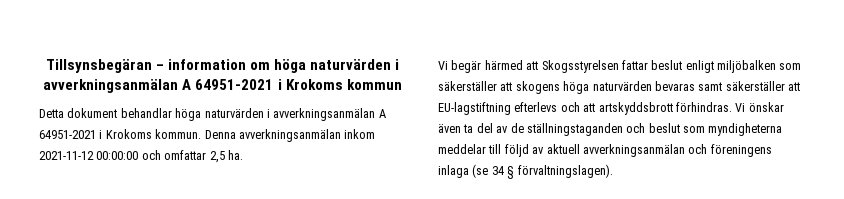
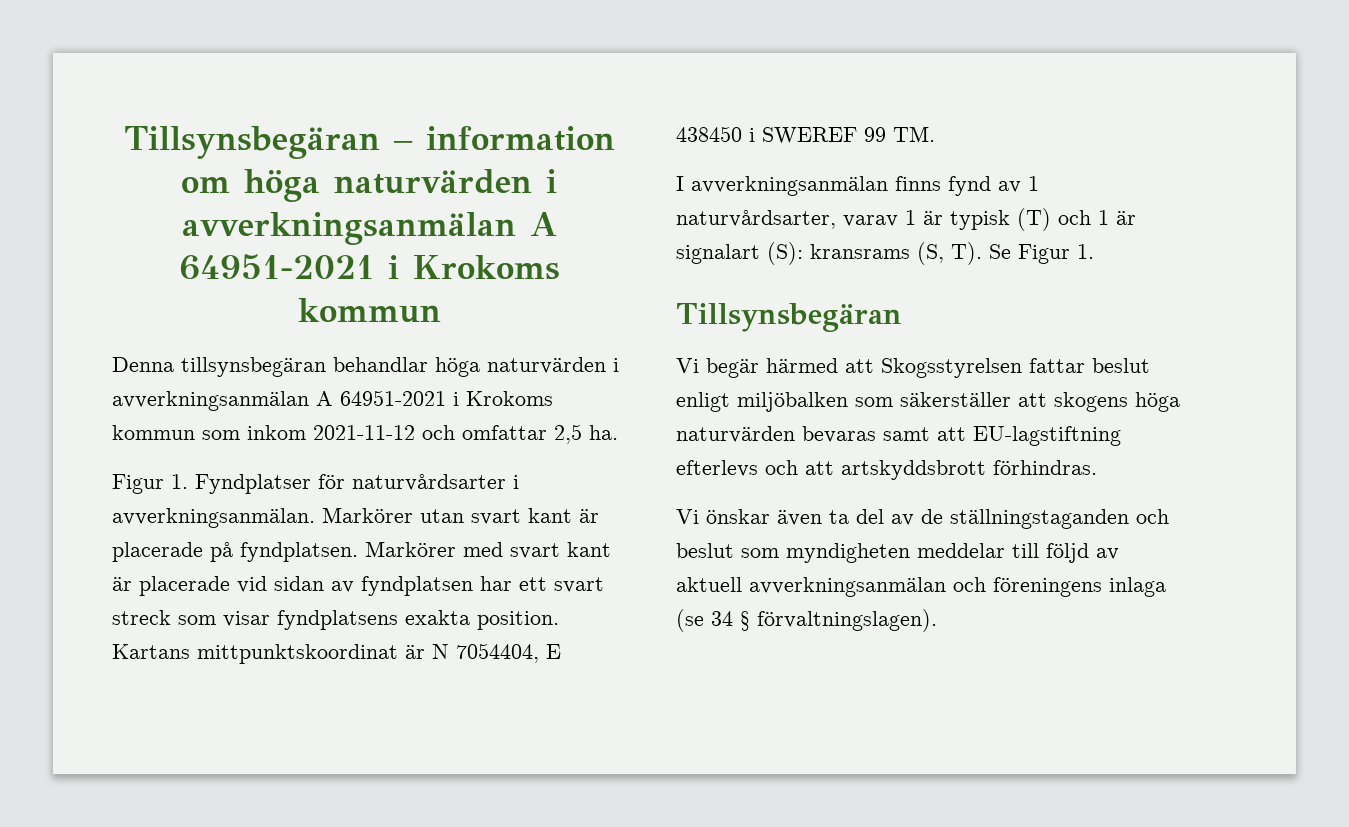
- Detta dokument behandlar höga naturvärden i avverkningsanmälan A 64951-2021 i Krokoms kommun. Denna avverkningsanmälan inkom 2021-11-12 00:00:00 och omfattar 2,5 ha.
+ Denna tillsynsbegäran behandlar höga naturvärden i avverkningsanmälan A 64951-2021 i Krokoms kommun som inkom 2021-11-12 och omfattar 2,5 ha.
+ Figur 1. Fyndplatser för naturvårdsarter i avverkningsanmälan. Markörer utan svart kant är placerade på fyndplatsen. Markörer med svart kant är placerade vid sidan av fyndplatsen har ett svart streck som visar fyndplatsens exakta position. Kartans mittpunktskoordinat är N 7054404, E 438450 i SWEREF 99 TM.
+ I avverkningsanmälan finns fynd av 1 naturvårdsarter, varav 1 är typisk (T) och 1 är signalart (S): kransrams (S, T). Se Figur 1.
+ Tillsynsbegäran
- Vi begär härmed att Skogsstyrelsen fattar beslut enligt miljöbalken som säkerställer att skogens höga naturvärden bevaras samt säkerställer att EU-lagstiftning efterlevs och att artskyddsbrott förhindras. Vi önskar även ta del av de ställningstaganden och beslut som myndigheterna meddelar till följd av aktuell avverkningsanmälan och föreningens inlaga (se 34 § förvaltningslagen).
+ Vi begär härmed att Skogsstyrelsen fattar beslut enligt miljöbalken som säkerställer att skogens höga naturvärden bevaras samt att EU-lagstiftning efterlevs och att artskyddsbrott förhindras.
+ Vi önskar även ta del av de ställningstaganden och beslut som myndigheten meddelar till följd av aktuell avverkningsanmälan och föreningens inlaga (se 34 § förvaltningslagen).

